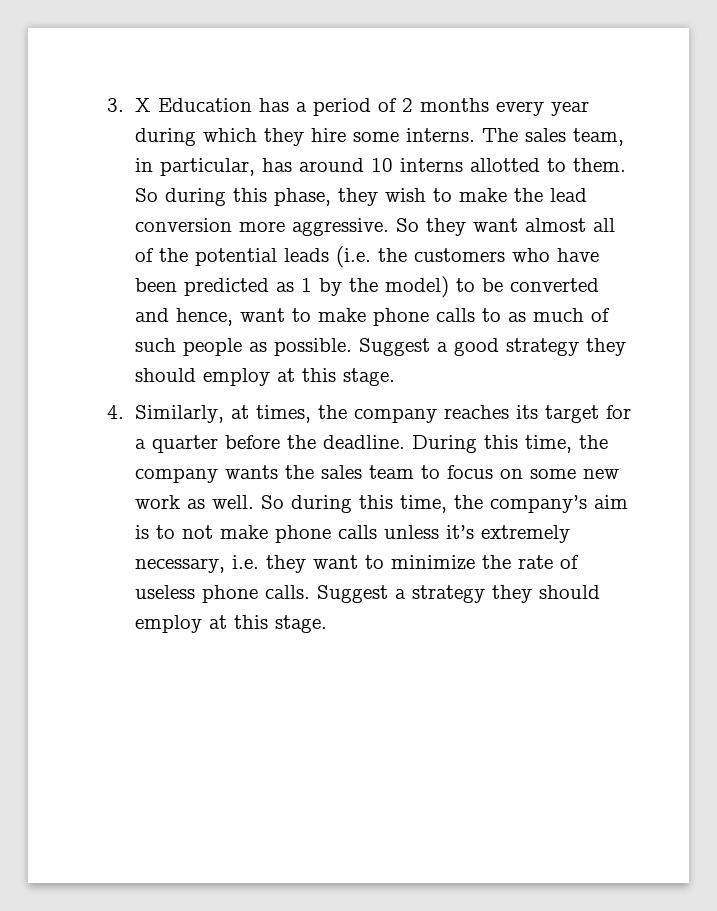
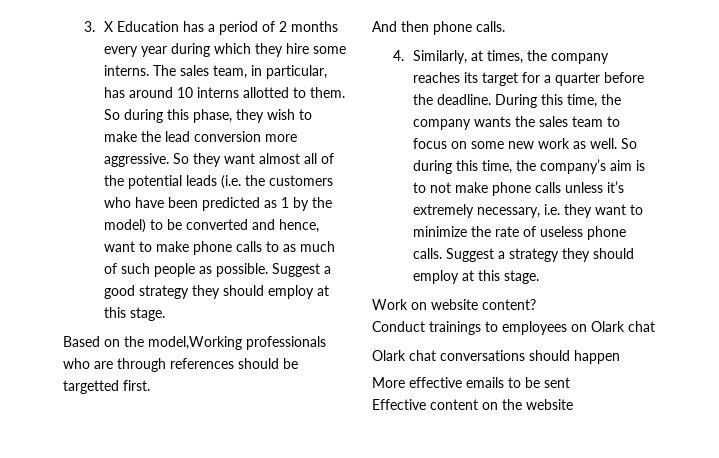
+ Based on the model,Working professionals who are through references should be targetted first.
+ And then phone calls.
+ Work on website content?
+ Conduct trainings to employees on Olark chat
+ Olark chat conversations should happen
+ More effective emails to be sent
+ Effective content on the website

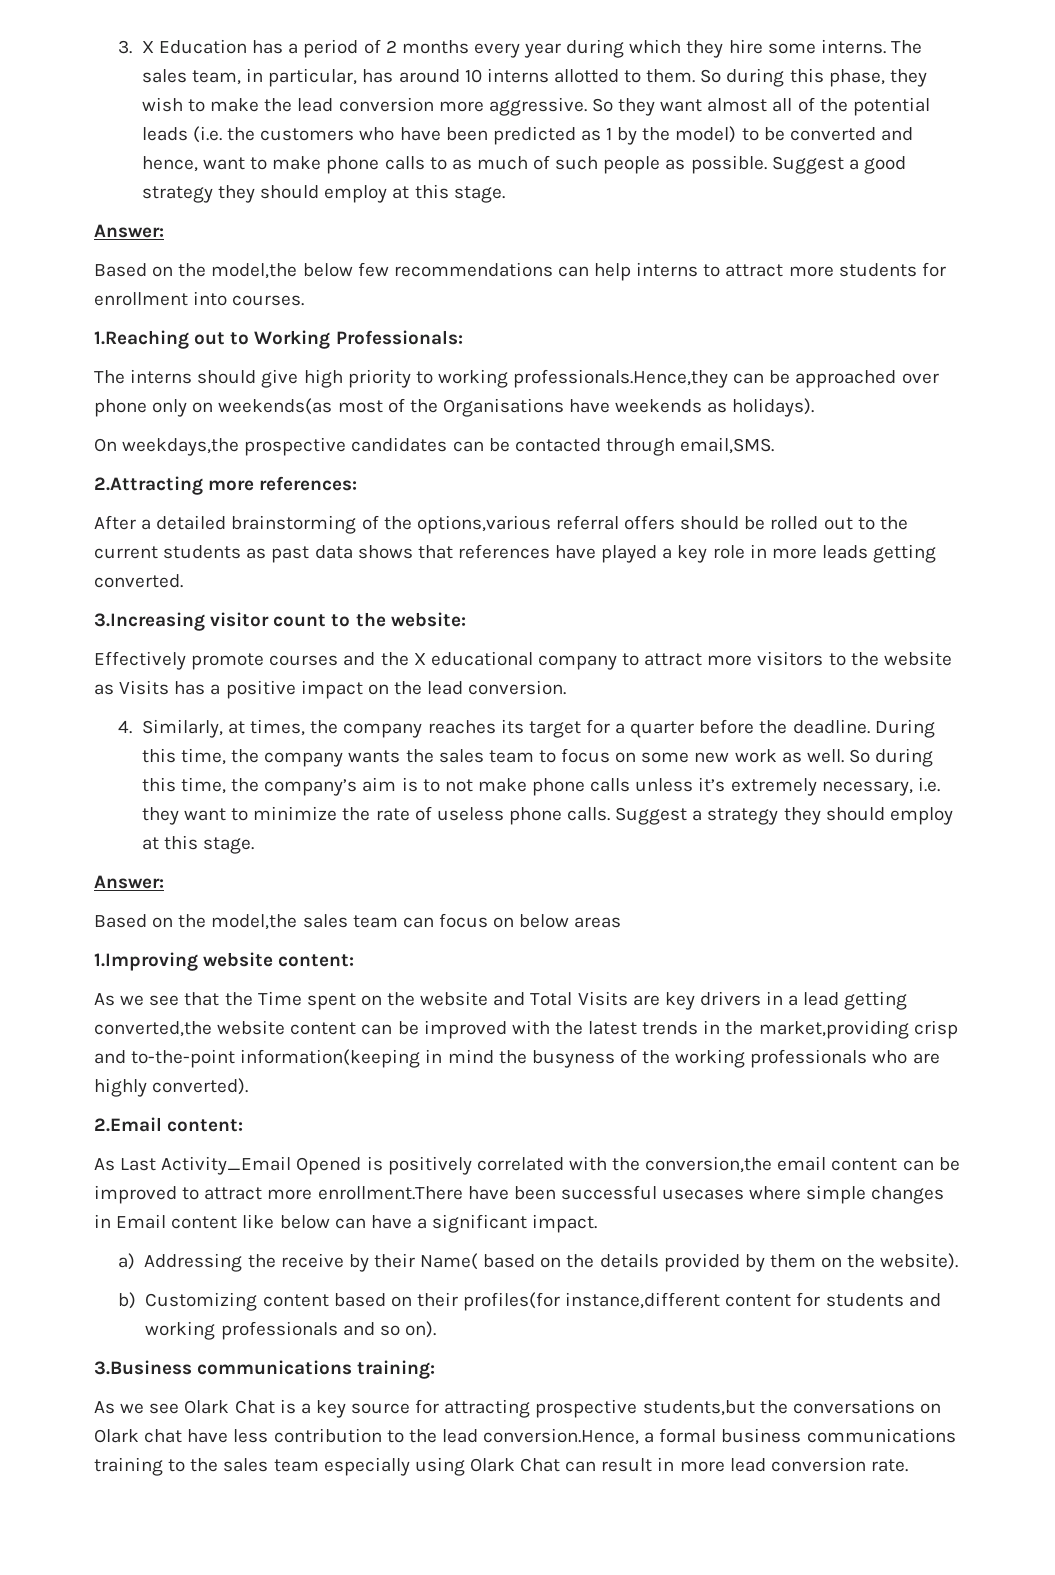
  Suggest a good strategy they should employ at this stage.
- Based on the model,Working professionals who are through references should be targetted first.
- And then phone calls.
+ Answer:
+ Based on the model,the below few recommendations can help interns to attract more students for enrollment into courses.
+ 1.Reaching out to Working Professionals:
+ The interns should give high priority to working professionals.Hence,they can be approached over phone only on weekends(as most of the Organisations have weekends as holidays).
+ On weekdays,the prospective candidates can be contacted through email,SMS.
+ 2.Attracting more references:
+ After a detailed brainstorming of the options,various referral offers should be rolled out to the current students as past data shows that references have played a key role in more leads getting converted.
+ 3.Increasing visitor count to the website:
+ Effectively promote courses and the X educational company to attract more visitors to the website as Visits has a positive impact on the lead conversion.
  Suggest a strategy they should employ at this stage.
- Work on website content?
- Conduct trainings to employees on Olark chat
- Olark chat conversations should happen
- More effective emails to be sent
- Effective content on the website
+ Answer:
+ Based on the model,the sales team can focus on below areas
+ 1.Improving website content:
+ As we see that the Time spent on the website and Total Visits are key drivers in a lead getting converted,the website content can be improved with the latest trends in the market,providing crisp and to-the-point information(keeping in mind the busyness of the working professionals who are highly converted).
+ 2.Email content:
+ As Last Activity_Email Opened is positively correlated with the conversion,the email content can be improved to attract more enrollment.There have been successful usecases where simple changes in Email content like below can have a significant impact.
+ a) Addressing the receive by their Name( based on the details provided by them on the website).
+ b) Customizing content based on their profiles(for instance,different content for students and working professionals and so on).
+ 3.Business communications training:
+ As we see Olark Chat is a key source for attracting prospective students,but the conversations on Olark chat have less contribution to the lead conversion.Hence, a formal business communications training to the sales team especially using Olark Chat can result in more lead conversion rate.

